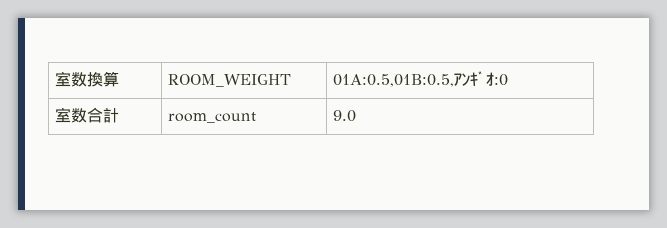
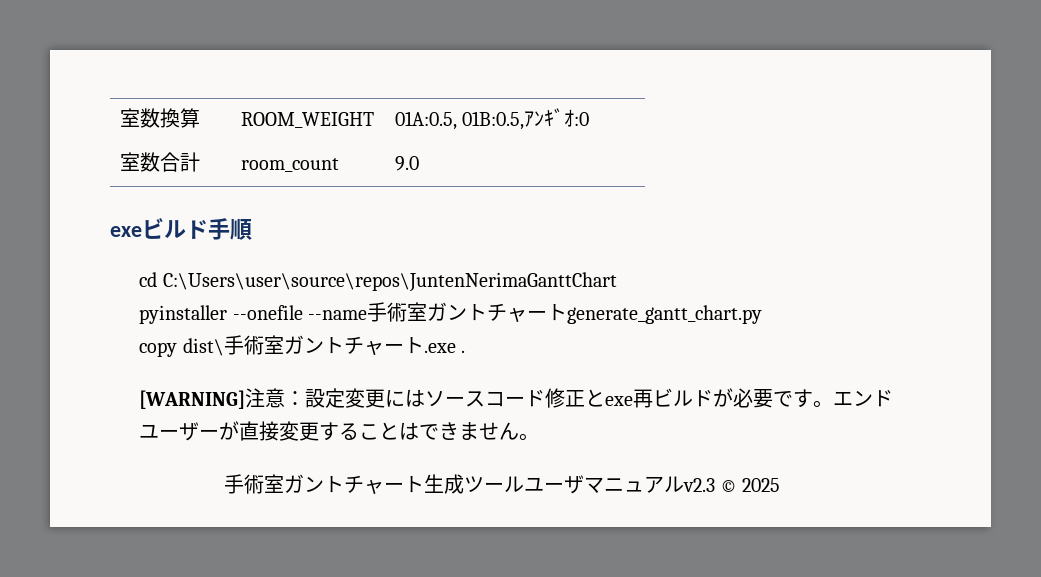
- 室数換算 | ROOM_WEIGHT | 01A:0.5,01B:0.5,ｱﾝｷﾞｵ:0
+ 室数換算 | ROOM_WEIGHT | 01A:0.5, 01B:0.5,ｱﾝｷﾞｵ:0
+ exeビルド手順
+ cd C:\Users\user\source\repos\JuntenNerimaGanttChart
+ pyinstaller --onefile --name手術室ガントチャートgenerate_gantt_chart.py
+ copy dist\手術室ガントチャート.exe .
+ [WARNING]注意：設定変更にはソースコード修正とexe再ビルドが必要です。エンドユーザーが直接変更することはできません。
+ 手術室ガントチャート生成ツールユーザマニュアルv2.3 © 2025

